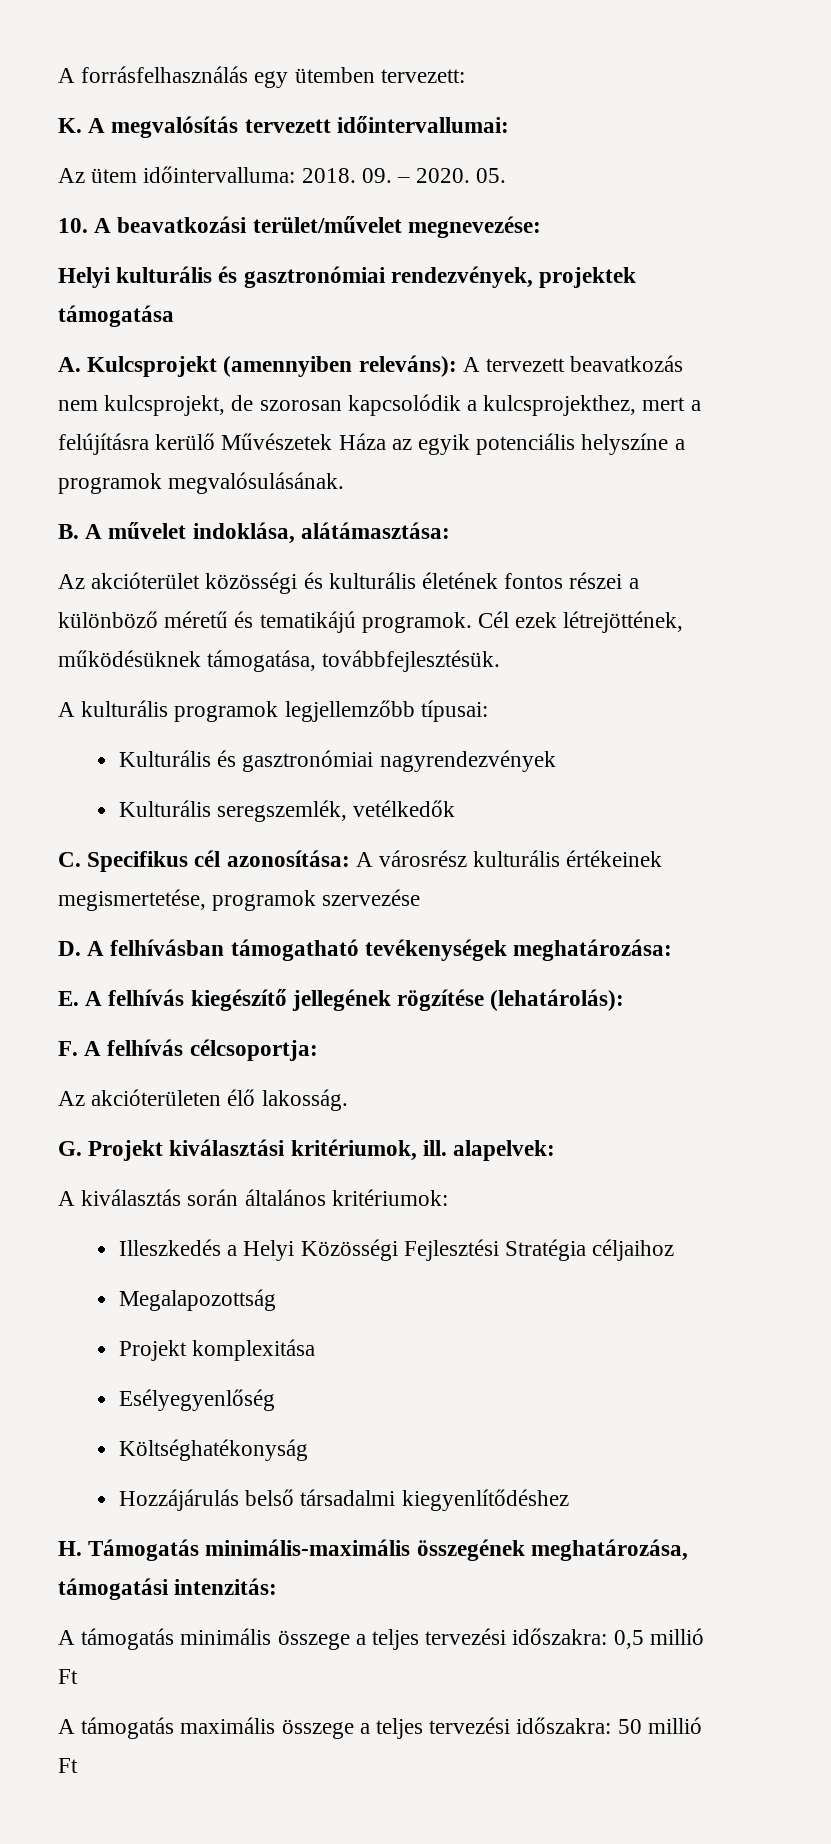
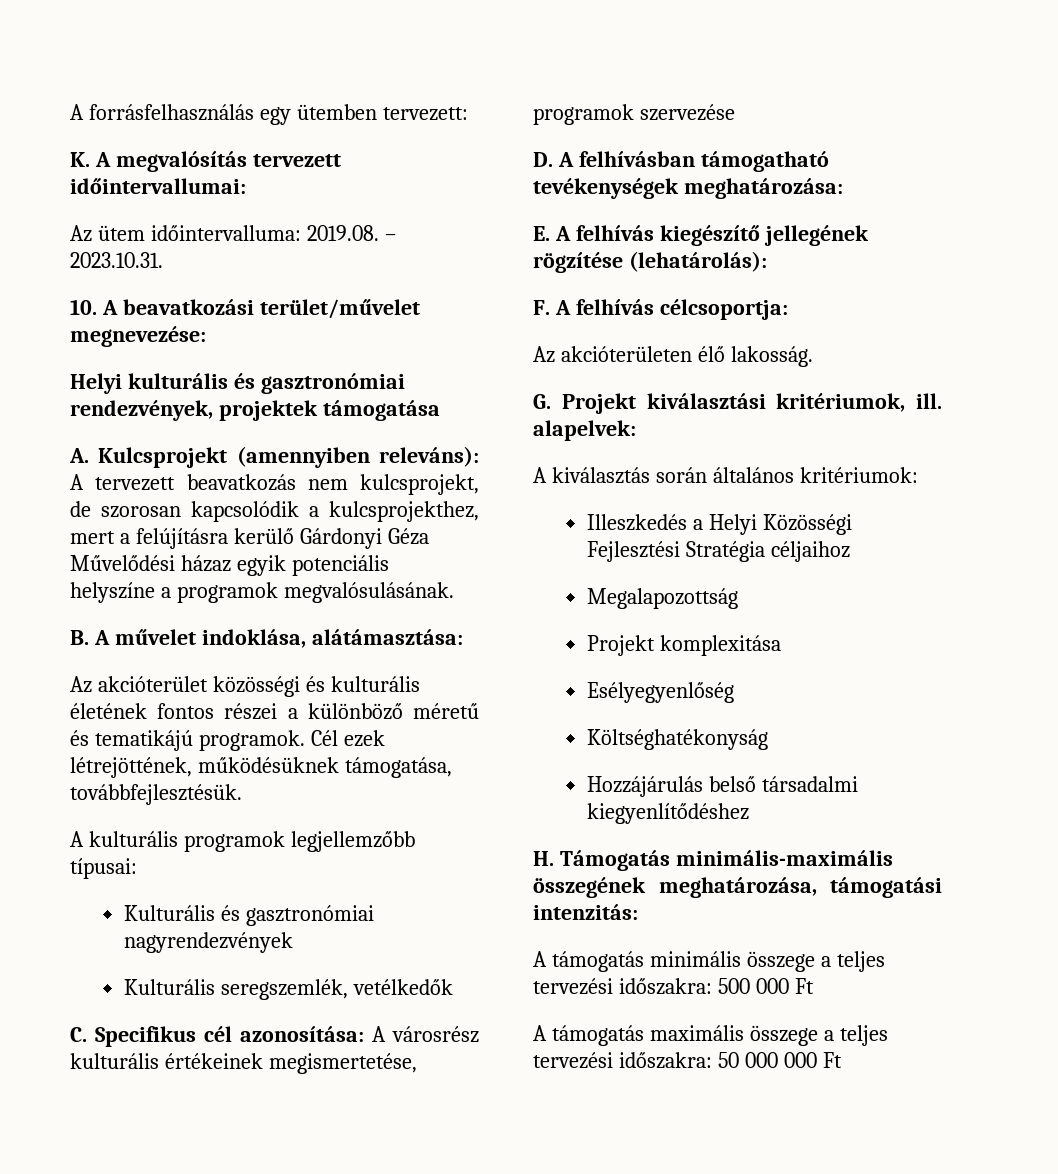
- Az ütem időintervalluma: 2018. 09. – 2020. 05.
+ Az ütem időintervalluma: 2019.08. – 2023.10.31.
- A. Kulcsprojekt (amennyiben releváns): A tervezett beavatkozás nem kulcsprojekt, de szorosan kapcsolódik a kulcsprojekthez, mert a felújításra kerülő Művészetek Háza az egyik potenciális helyszíne a programok megvalósulásának.
+ A. Kulcsprojekt (amennyiben releváns): A tervezett beavatkozás nem kulcsprojekt, de szorosan kapcsolódik a kulcsprojekthez, mert a felújításra kerülő Gárdonyi Géza Művelődési házaz egyik potenciális helyszíne a programok megvalósulásának.
- A támogatás minimális összege a teljes tervezési időszakra: 0,5 millió Ft
+ A támogatás minimális összege a teljes tervezési időszakra: 500 000 Ft
- A támogatás maximális összege a teljes tervezési időszakra: 50 millió Ft
+ A támogatás maximális összege a teljes tervezési időszakra: 50 000 000 Ft

